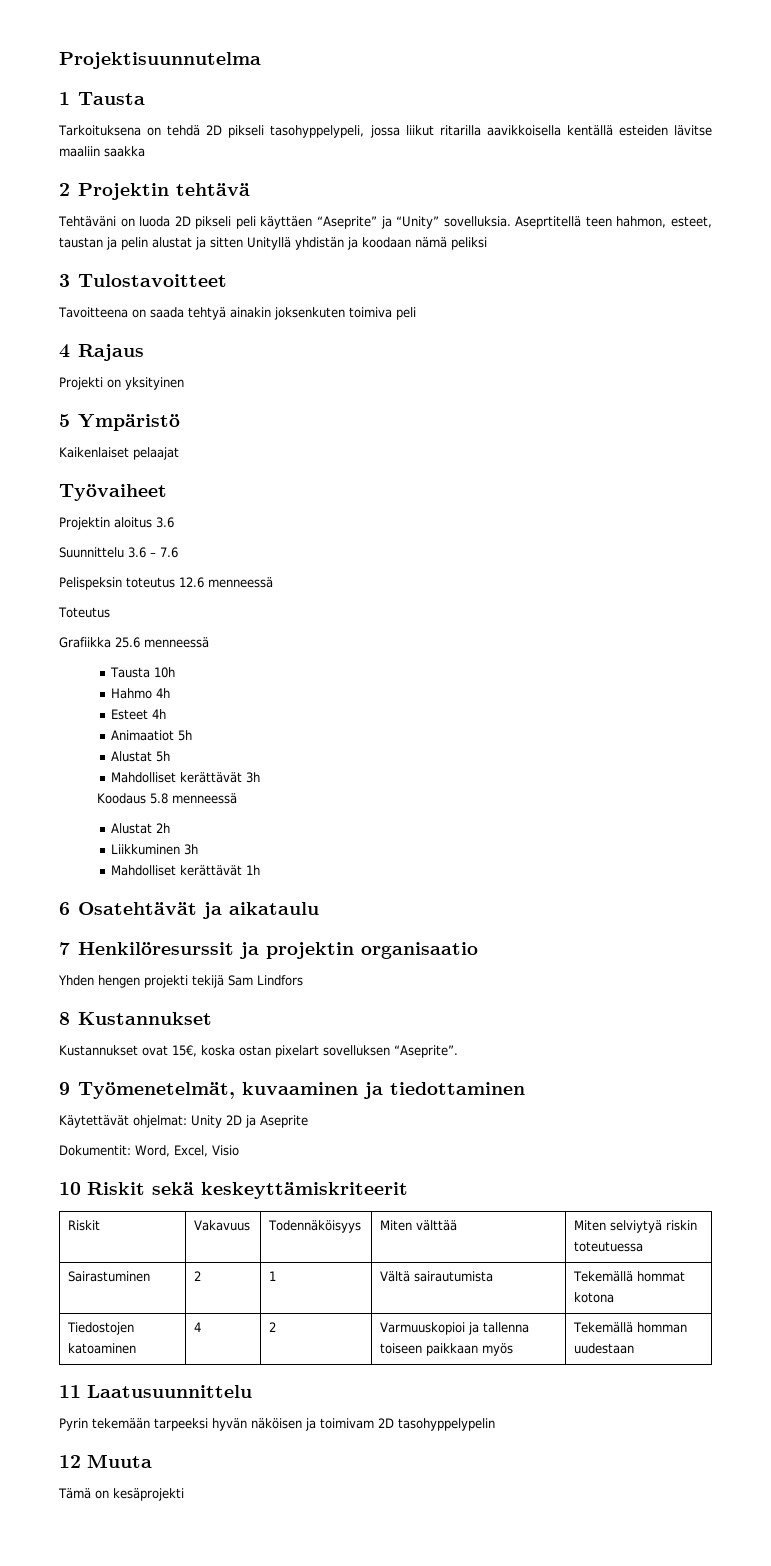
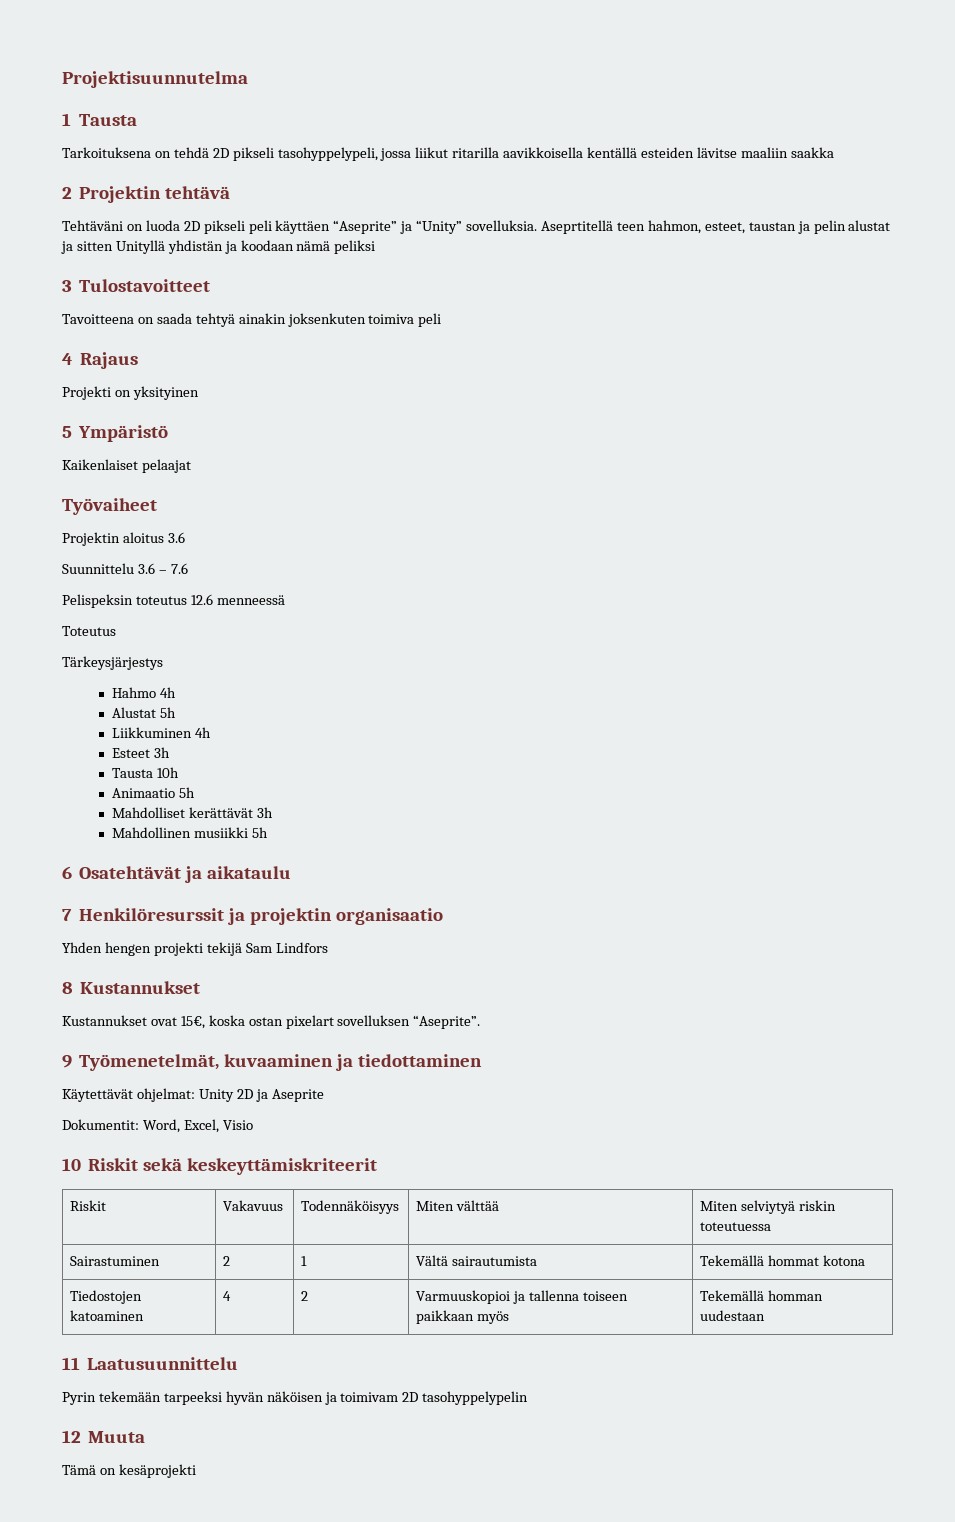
- Grafiikka 25.6 menneessä
+ Tärkeysjärjestys
+ Hahmo 4h
+ Alustat 5h
+ Liikkuminen 4h
+ Esteet 3h
  Tausta 10h
- Hahmo 4h
- Esteet 4h
- Animaatiot 5h
- Alustat 5h
+ Animaatio 5h
  Mahdolliset kerättävät 3h
- Koodaus 5.8 menneessä
- Alustat 2h
- Liikkuminen 3h
- Mahdolliset kerättävät 1h
+ Mahdollinen musiikki 5h

